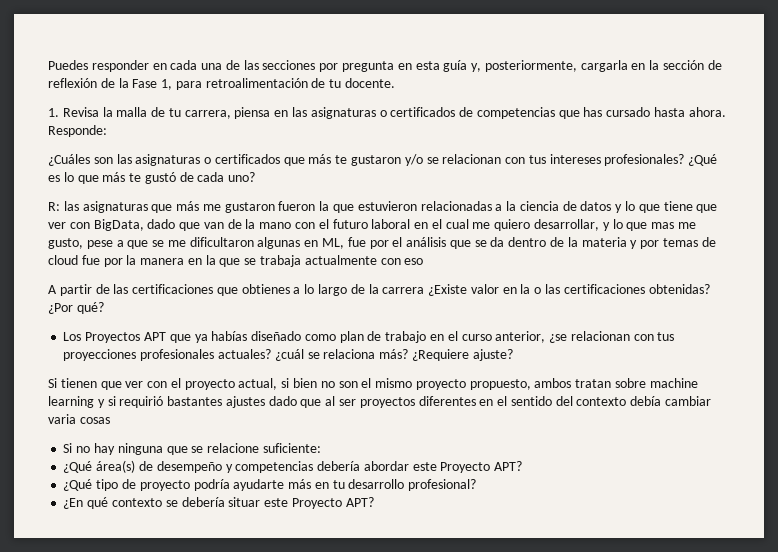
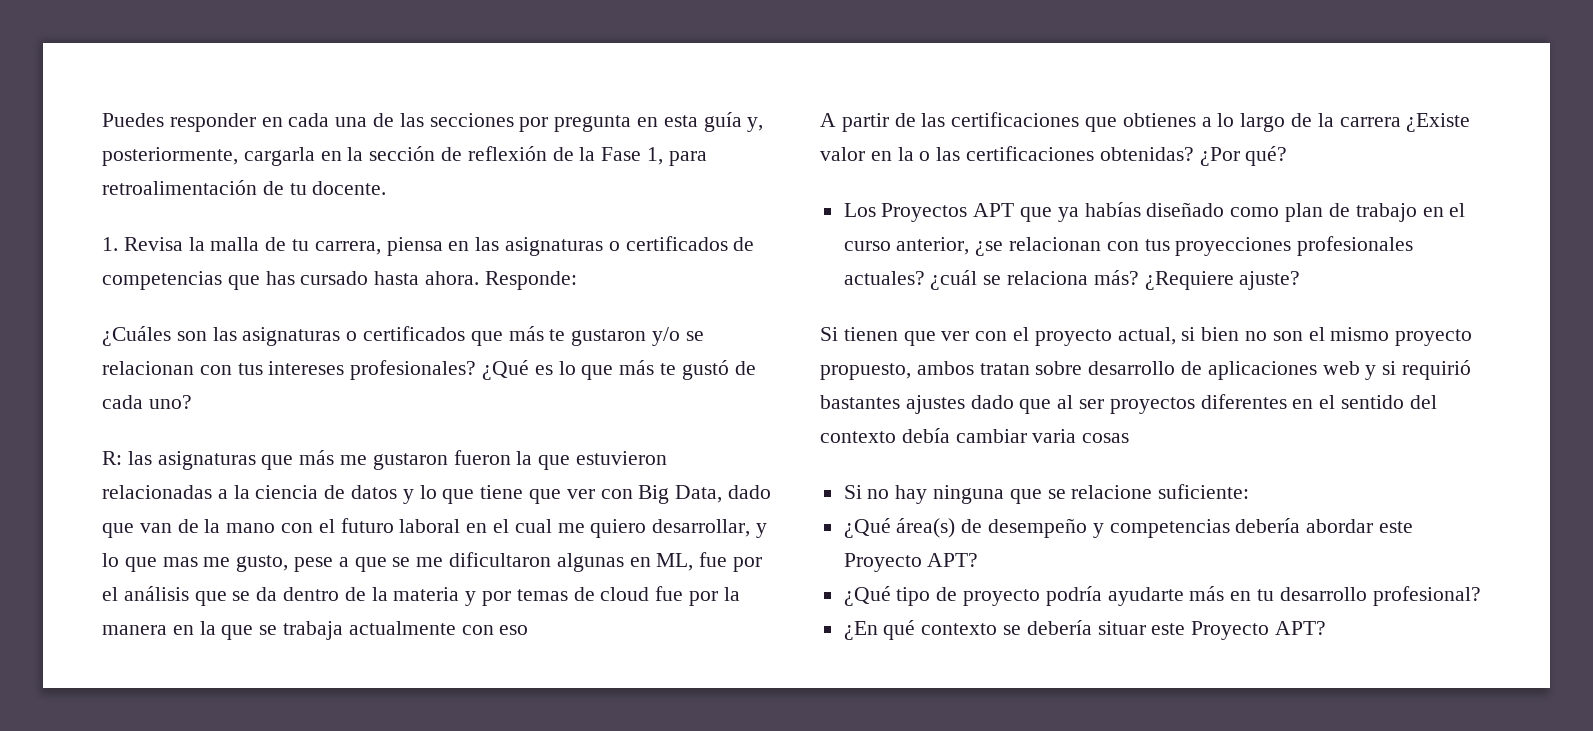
- las asignaturas que más me gustaron fueron la que estuvieron relacionadas a la ciencia de datos y lo que tiene que ver con BigData, dado que van de la mano con el futuro laboral en el cual me quiero desarrollar, y lo que mas me gusto, pese a que se me dificultaron algunas en ML, fue por el análisis que se da dentro de la materia y por temas de cloud fue por la manera en la que se trabaja actualmente con eso
+ las asignaturas que más me gustaron fueron la que estuvieron relacionadas a la ciencia de datos y lo que tiene que ver con Big Data, dado que van de la mano con el futuro laboral en el cual me quiero desarrollar, y lo que mas me gusto, pese a que se me dificultaron algunas en ML, fue por el análisis que se da dentro de la materia y por temas de cloud fue por la manera en la que se trabaja actualmente con eso
- Si tienen que ver con el proyecto actual, si bien no son el mismo proyecto propuesto, ambos tratan sobre machine learning y si requirió bastantes ajustes dado que al ser proyectos diferentes en el sentido del contexto debía cambiar varia cosas
+ Si tienen que ver con el proyecto actual, si bien no son el mismo proyecto propuesto, ambos tratan sobre desarrollo de aplicaciones web y si requirió bastantes ajustes dado que al ser proyectos diferentes en el sentido del contexto debía cambiar varia cosas

